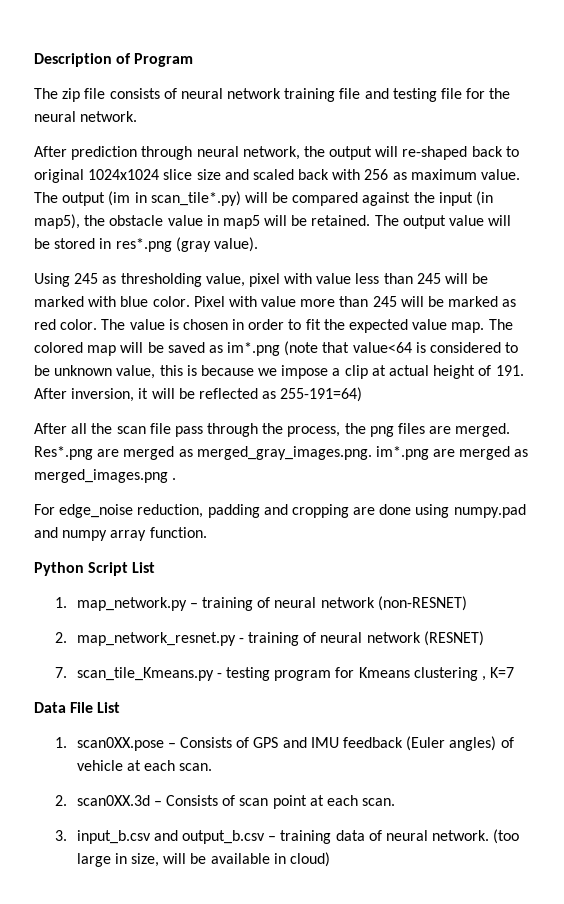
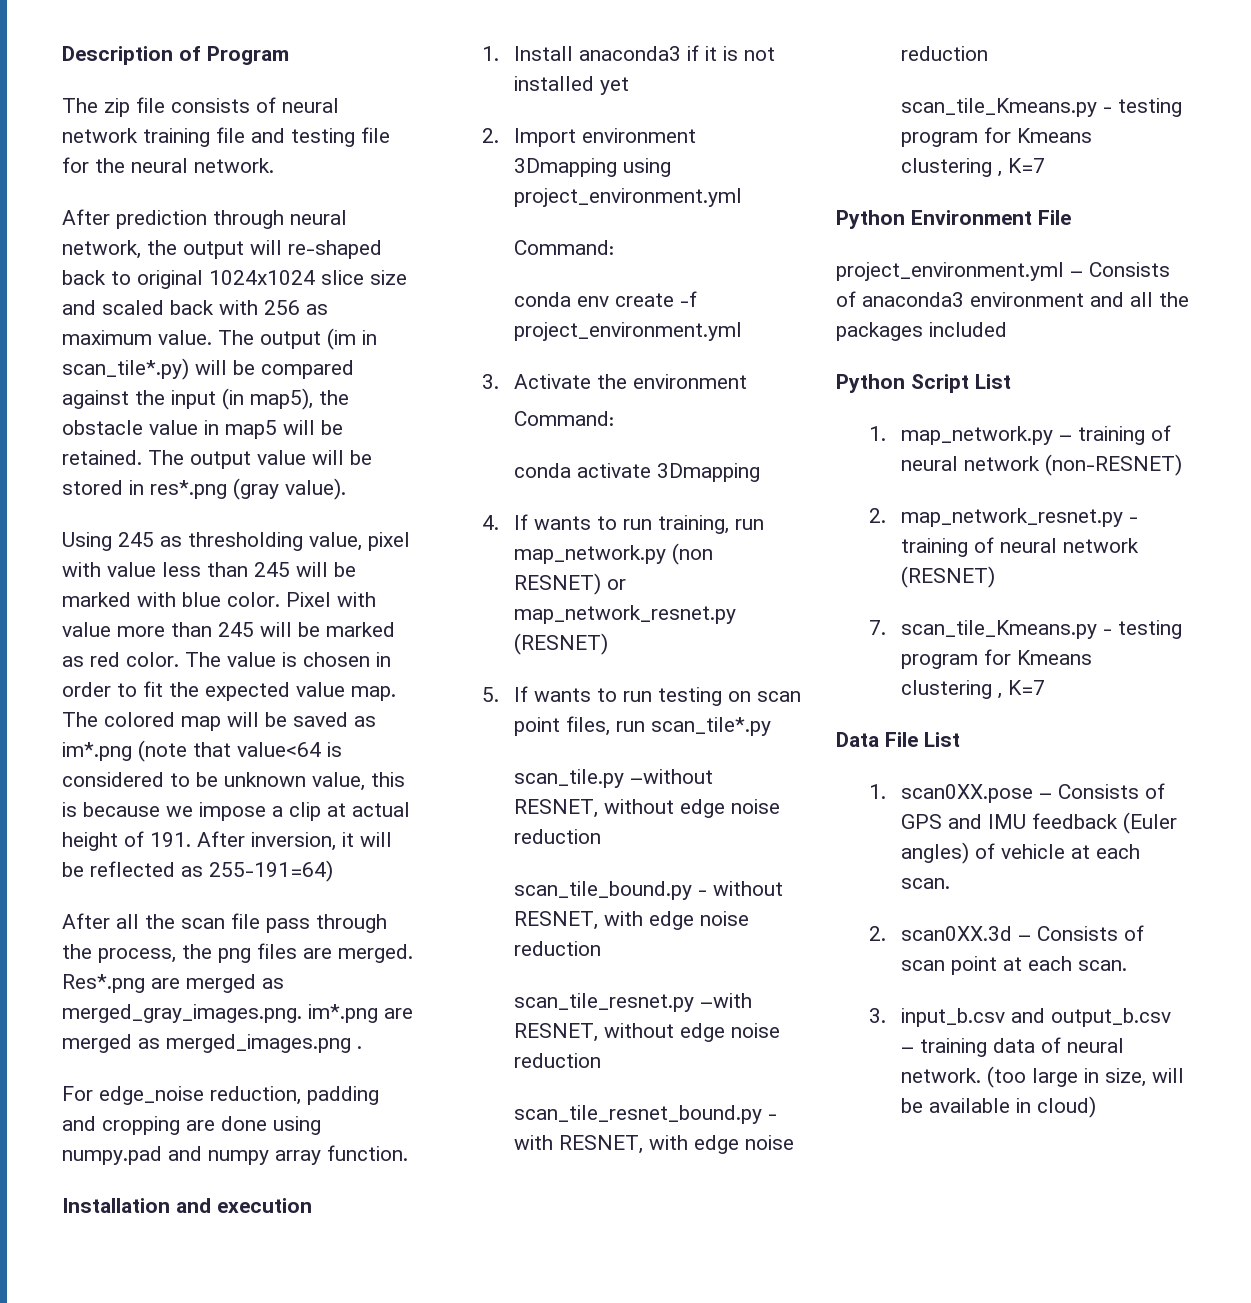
+ Installation and execution
+ 1. Install anaconda3 if it is not installed yet
+ 2. Import environment 3Dmapping using project_environment.yml
+ Command:
+ conda env create -f project_environment.yml
+ 3. Activate the environment
+ Command:
+ conda activate 3Dmapping
+ 4. If wants to run training, run map_network.py (non RESNET) or map_network_resnet.py (RESNET)
+ 5. If wants to run testing on scan point files, run scan_tile*.py
+ scan_tile.py –without RESNET, without edge noise reduction
+ scan_tile_bound.py - without RESNET, with edge noise reduction
+ scan_tile_resnet.py –with RESNET, without edge noise reduction
+ scan_tile_resnet_bound.py - with RESNET, with edge noise reduction
+ scan_tile_Kmeans.py - testing program for Kmeans clustering , K=7
+ Python Environment File
+ project_environment.yml – Consists of anaconda3 environment and all the packages included

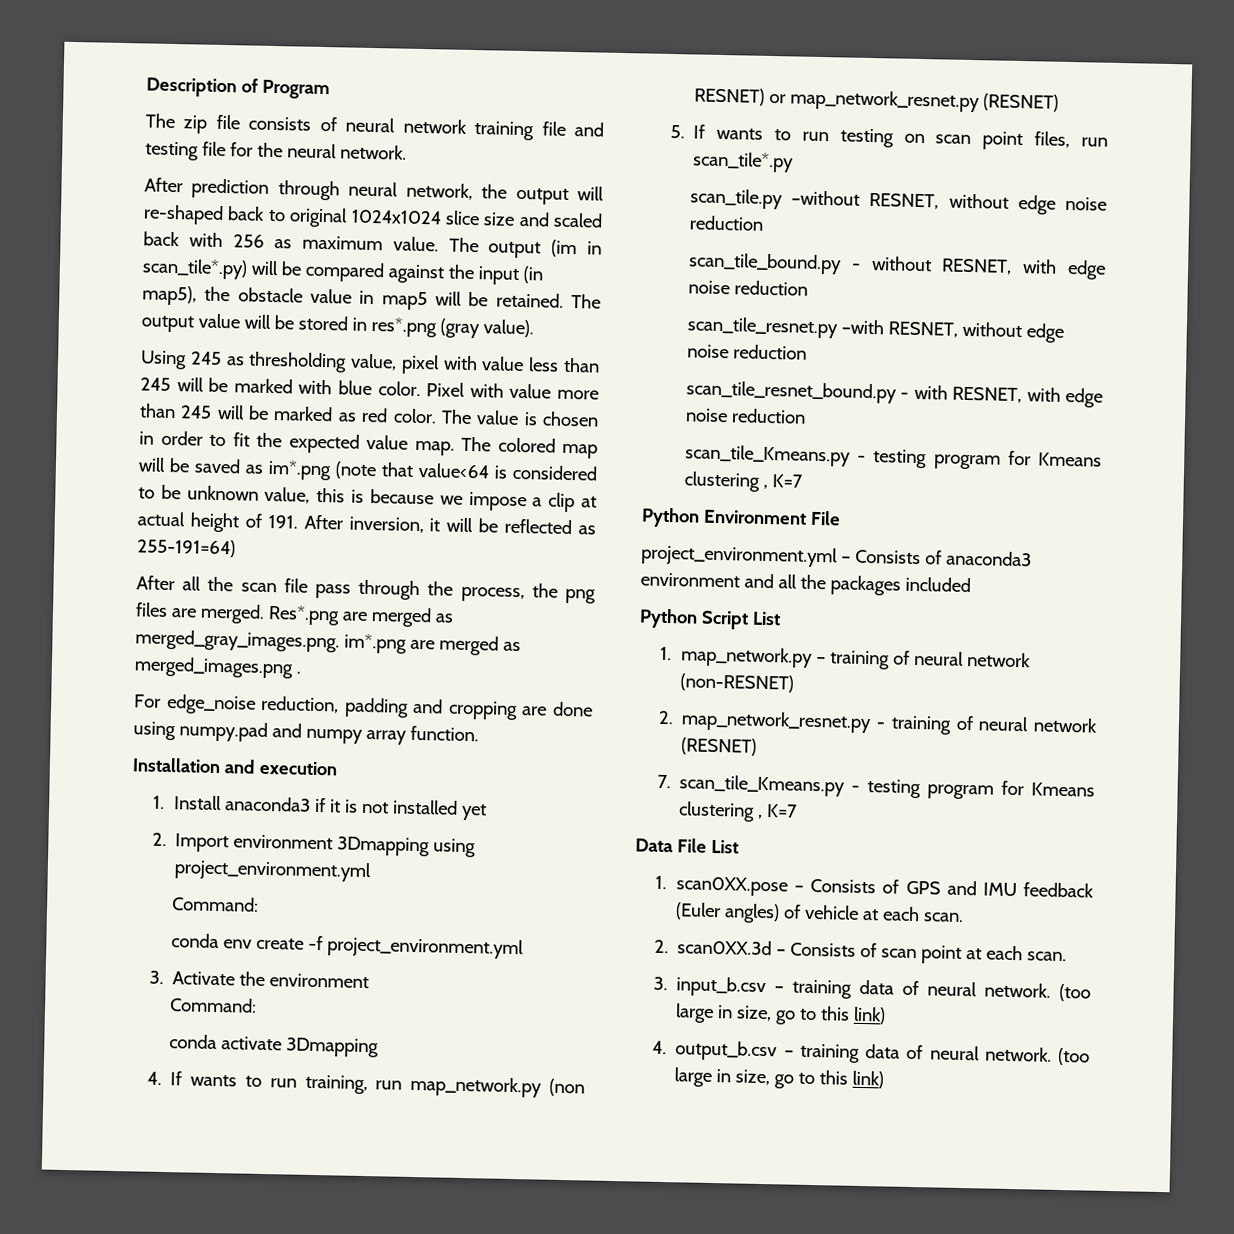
- 3. input_b.csv and output_b.csv – training data of neural network. (too large in size, will be available in cloud)
+ 3. input_b.csv – training data of neural network. (too large in size, go to this link)
+ 4. output_b.csv – training data of neural network. (too large in size, go to this link)

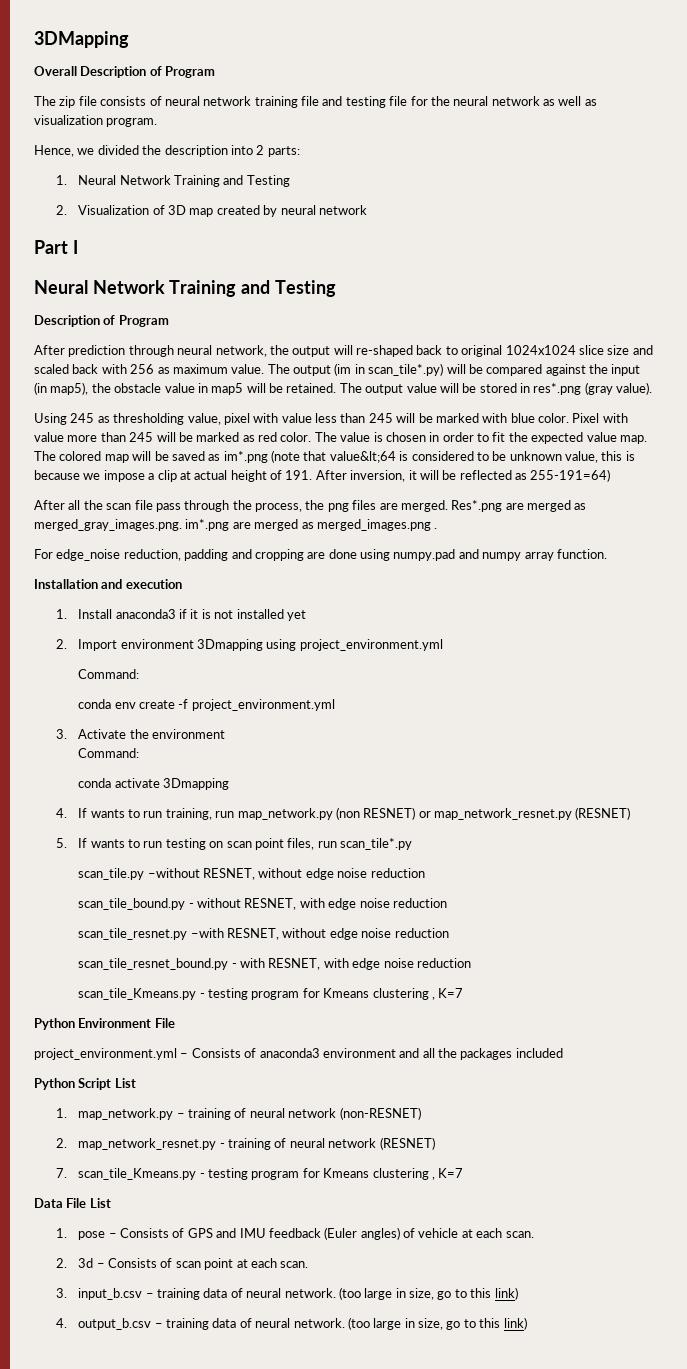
- Description of Program
+ 3DMapping
+ Overall Description of Program
- The zip file consists of neural network training file and testing file for the neural network.
+ The zip file consists of neural network training file and testing file for the neural network as well as visualization program.
+ Hence, we divided the description into 2 parts:
+ 1. Neural Network Training and Testing
+ 2. Visualization of 3D map created by neural network
+ Part I
+ Neural Network Training and Testing
+ Description of Program
- The colored map will be saved as im*.png (note that value<64 is considered to be unknown value, this is because we impose a clip at actual height of 191. After inversion, it will be reflected as 255-191=64)
+ The colored map will be saved as im*.png (note that value&lt;64 is considered to be unknown value, this is because we impose a clip at actual height of 191. After inversion, it will be reflected as 255-191=64)
- 1. scan0XX.pose – Consists of GPS and IMU feedback (Euler angles) of vehicle at each scan.
+ 1. pose – Consists of GPS and IMU feedback (Euler angles) of vehicle at each scan.
- 2. scan0XX.3d – Consists of scan point at each scan.
+ 2. 3d – Consists of scan point at each scan.

